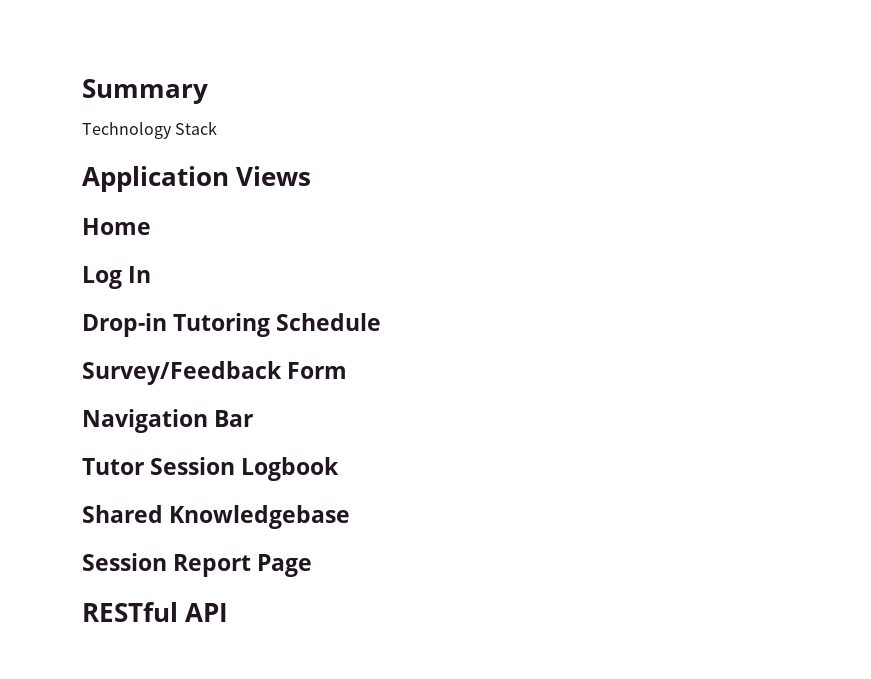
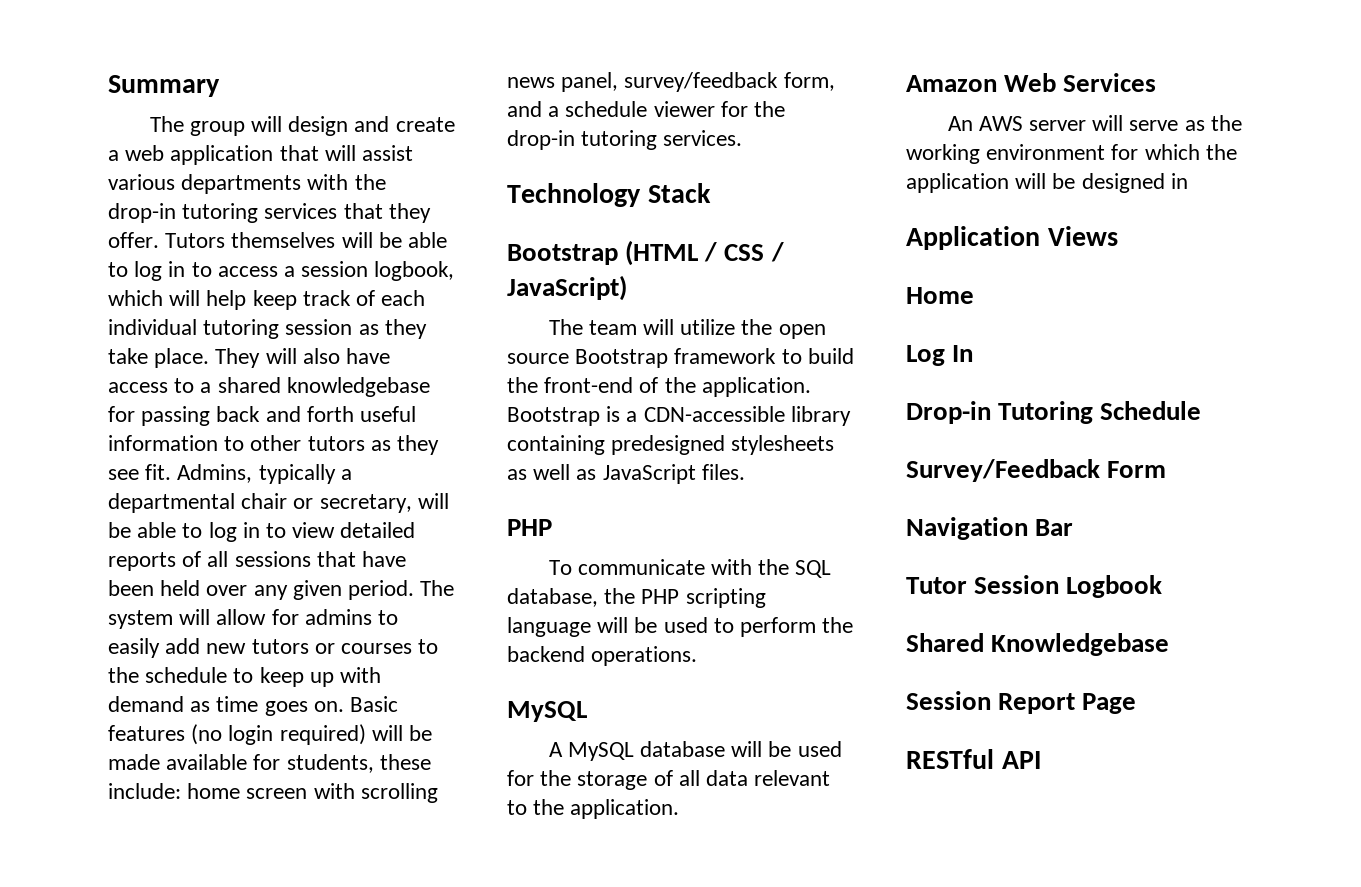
+ The group will design and create a web application that will assist various departments with the drop-in tutoring services that they offer. Tutors themselves will be able to log in to access a session logbook, which will help keep track of each individual tutoring session as they take place. They will also have access to a shared knowledgebase for passing back and forth useful information to other tutors as they see fit. Admins, typically a departmental chair or secretary, will be able to log in to view detailed reports of all sessions that have been held over any given period. The system will allow for admins to easily add new tutors or courses to the schedule to keep up with demand as time goes on. Basic features (no login required) will be made available for students, these include: home screen with scrolling news panel, survey/feedback form, and a schedule viewer for the drop-in tutoring services.
  Technology Stack
+ Bootstrap (HTML / CSS / JavaScript)
+ The team will utilize the open source Bootstrap framework to build the front-end of the application. Bootstrap is a CDN-accessible library containing predesigned stylesheets as well as JavaScript files.
+ PHP
+ To communicate with the SQL database, the PHP scripting language will be used to perform the backend operations.
+ MySQL
+ A MySQL database will be used for the storage of all data relevant to the application.
+ Amazon Web Services
+ An AWS server will serve as the working environment for which the application will be designed in

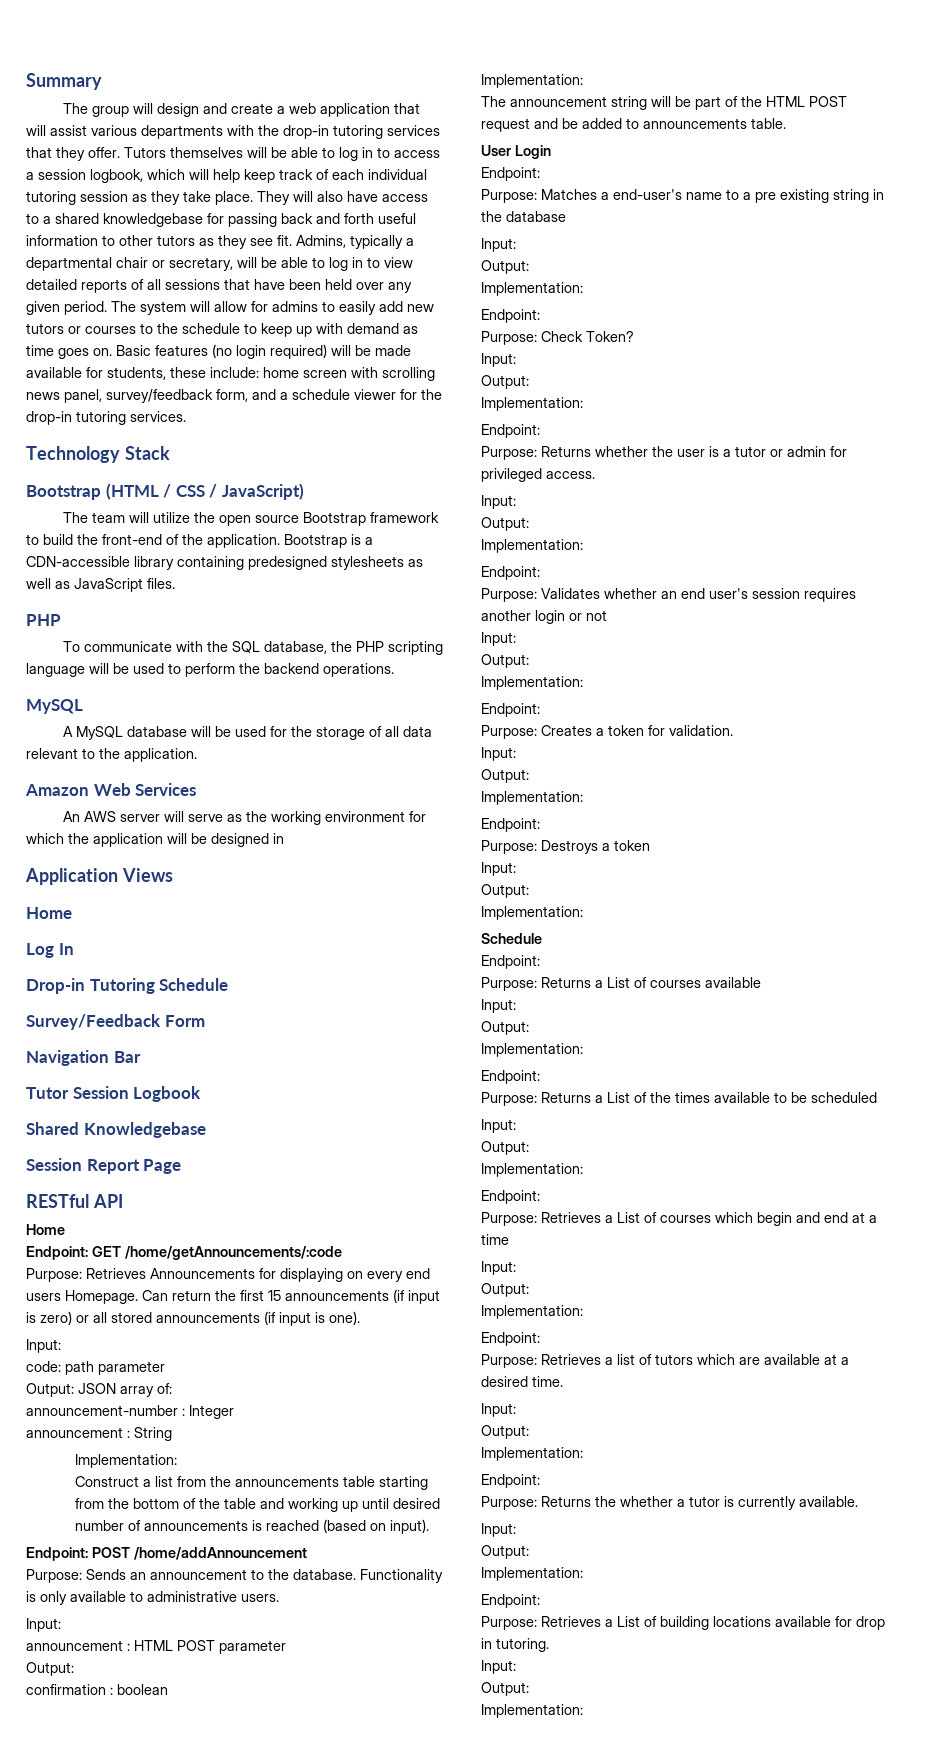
  RESTful API
+ Home
+ Endpoint: GET /home/getAnnouncements/:code
+ Purpose: Retrieves Announcements for displaying on every end users Homepage. Can return the first 15 announcements (if input is zero) or all stored announcements (if input is one).
+ Input:
+ code: path parameter
+ Output: JSON array of:
+ announcement-number : Integer
+ announcement : String
+ Implementation:
+ Construct a list from the announcements table starting from the bottom of the table and working up until desired number of announcements is reached (based on input).
+ Endpoint: POST /home/addAnnouncement
+ Purpose: Sends an announcement to the database. Functionality is only available to administrative users.
+ Input:
+ announcement : HTML POST parameter
+ Output:
+ confirmation : boolean
+ Implementation:
+ The announcement string will be part of the HTML POST request and be added to announcements table.
+ User Login
+ Endpoint:
+ Purpose: Matches a end-user's name to a pre existing string in the database
+ Input:
+ Output:
+ Implementation:
+ Endpoint:
+ Purpose: Check Token?
+ Input:
+ Output:
+ Implementation:
+ Endpoint:
+ Purpose: Returns whether the user is a tutor or admin for privileged access.
+ Input:
+ Output:
+ Implementation:
+ Endpoint:
+ Purpose: Validates whether an end user's session requires another login or not
+ Input:
+ Output:
+ Implementation:
+ Endpoint:
+ Purpose: Creates a token for validation.
+ Input:
+ Output:
+ Implementation:
+ Endpoint:
+ Purpose: Destroys a token
+ Input:
+ Output:
+ Implementation:
+ Schedule
+ Endpoint:
+ Purpose: Returns a List of courses available
+ Input:
+ Output:
+ Implementation:
+ Endpoint:
+ Purpose: Returns a List of the times available to be scheduled
+ Input:
+ Output:
+ Implementation:
+ Endpoint:
+ Purpose: Retrieves a List of courses which begin and end at a time
+ Input:
+ Output:
+ Implementation:
+ Endpoint:
+ Purpose: Retrieves a list of tutors which are available at a desired time.
+ Input:
+ Output:
+ Implementation:
+ Endpoint:
+ Purpose: Returns the whether a tutor is currently available.
+ Input:
+ Output:
+ Implementation:
+ Endpoint:
+ Purpose: Retrieves a List of building locations available for drop in tutoring.
+ Input:
+ Output:
+ Implementation:

